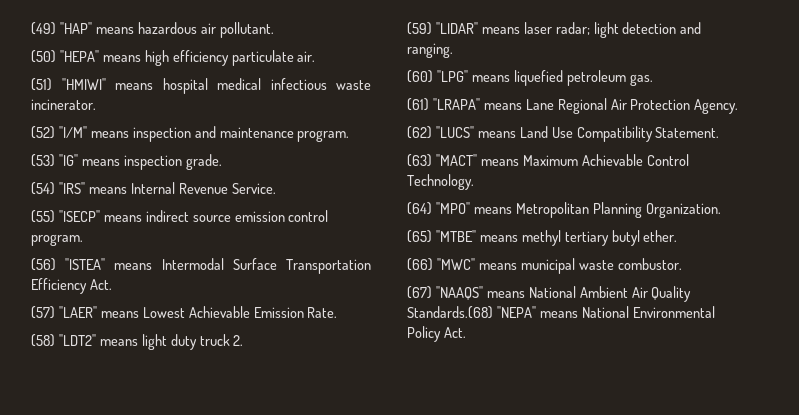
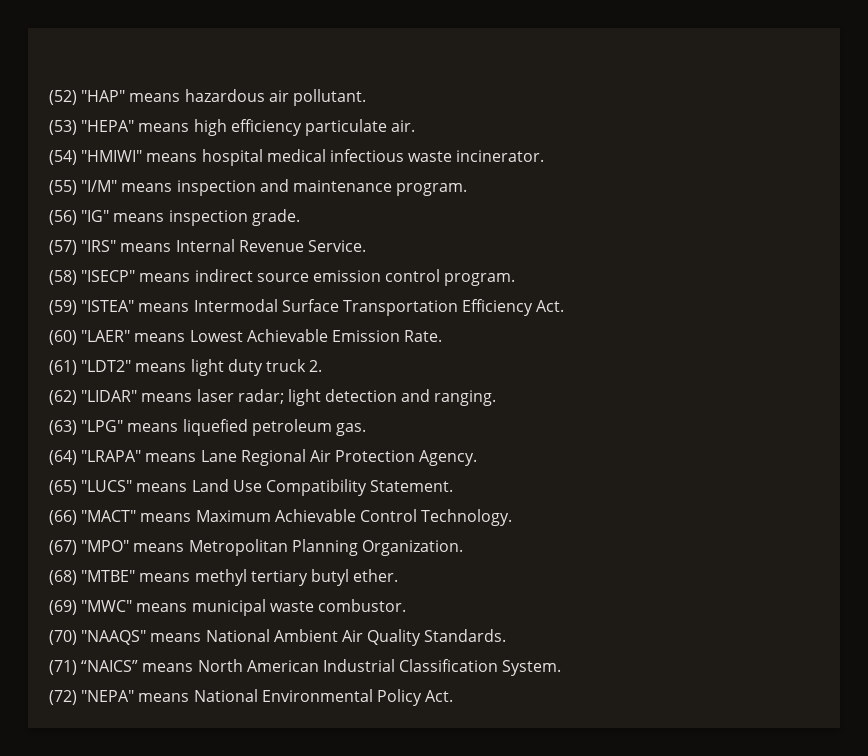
- (49) "HAP" means hazardous air pollutant.
+ (52) "HAP" means hazardous air pollutant.
- (50) "HEPA" means high efficiency particulate air.
+ (53) "HEPA" means high efficiency particulate air.
- (51) "HMIWI" means hospital medical infectious waste incinerator.
+ (54) "HMIWI" means hospital medical infectious waste incinerator.
- (52) "I/M" means inspection and maintenance program.
+ (55) "I/M" means inspection and maintenance program.
- (53) "IG" means inspection grade.
+ (56) "IG" means inspection grade.
- (54) "IRS" means Internal Revenue Service.
+ (57) "IRS" means Internal Revenue Service.
- (55) "ISECP" means indirect source emission control program.
+ (58) "ISECP" means indirect source emission control program.
- (56) "ISTEA" means Intermodal Surface Transportation Efficiency Act.
+ (59) "ISTEA" means Intermodal Surface Transportation Efficiency Act.
- (57) "LAER" means Lowest Achievable Emission Rate.
+ (60) "LAER" means Lowest Achievable Emission Rate.
- (58) "LDT2" means light duty truck 2.
+ (61) "LDT2" means light duty truck 2.
- (59) "LIDAR" means laser radar; light detection and ranging.
+ (62) "LIDAR" means laser radar; light detection and ranging.
- (60) "LPG" means liquefied petroleum gas.
+ (63) "LPG" means liquefied petroleum gas.
- (61) "LRAPA" means Lane Regional Air Protection Agency.
+ (64) "LRAPA" means Lane Regional Air Protection Agency.
- (62) "LUCS" means Land Use Compatibility Statement.
+ (65) "LUCS" means Land Use Compatibility Statement.
- (63) "MACT" means Maximum Achievable Control Technology.
+ (66) "MACT" means Maximum Achievable Control Technology.
- (64) "MPO" means Metropolitan Planning Organization.
+ (67) "MPO" means Metropolitan Planning Organization.
- (65) "MTBE" means methyl tertiary butyl ether.
+ (68) "MTBE" means methyl tertiary butyl ether.
- (66) "MWC" means municipal waste combustor.
+ (69) "MWC" means municipal waste combustor.
- (67) "NAAQS" means National Ambient Air Quality Standards.(68) "NEPA" means National Environmental Policy Act.
+ (70) "NAAQS" means National Ambient Air Quality Standards.
+ (71) “NAICS” means North American Industrial Classification System.
+ (72) "NEPA" means National Environmental Policy Act.

